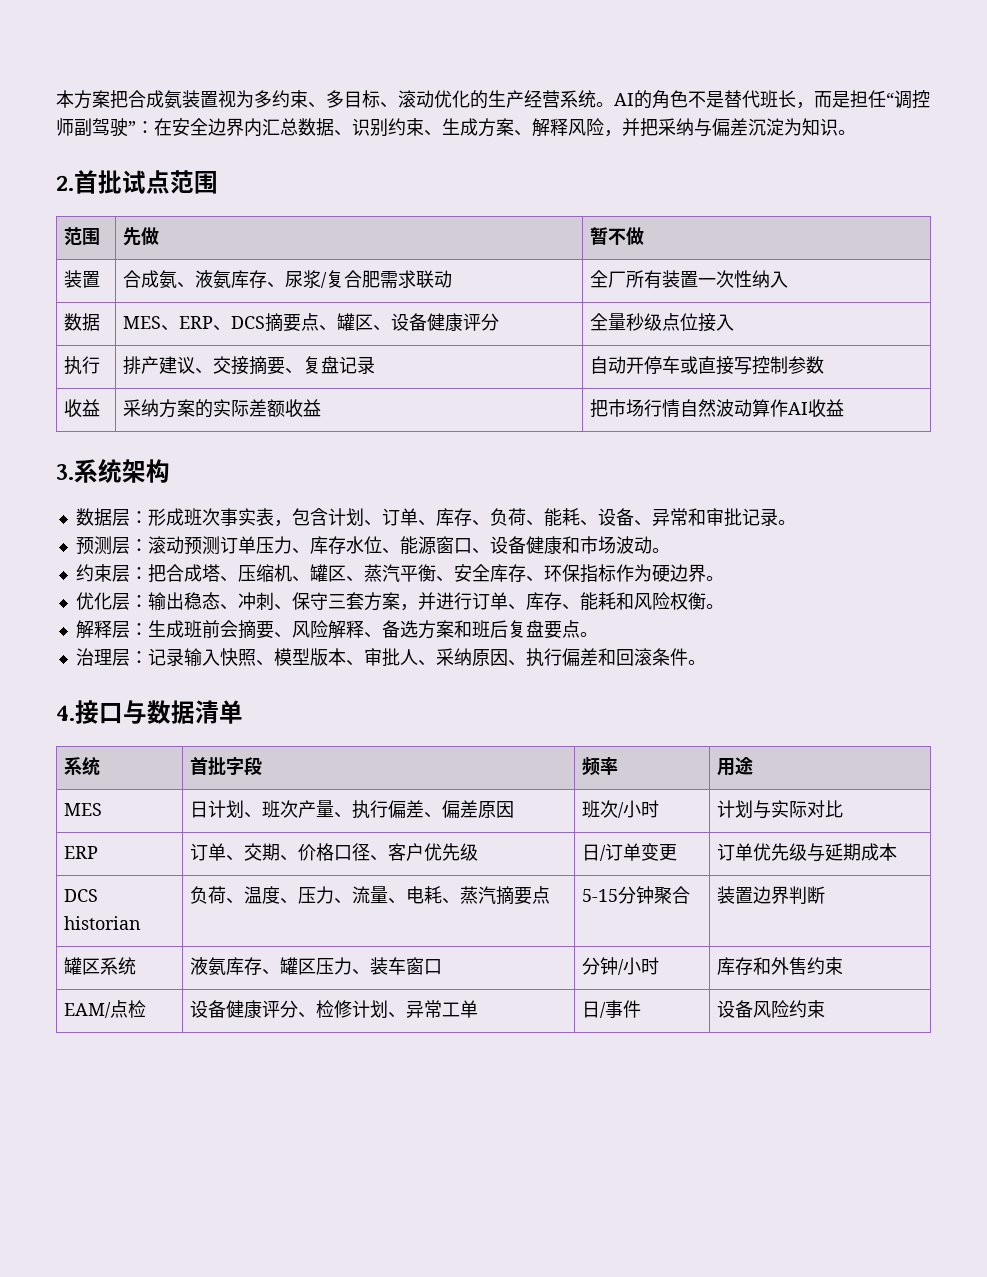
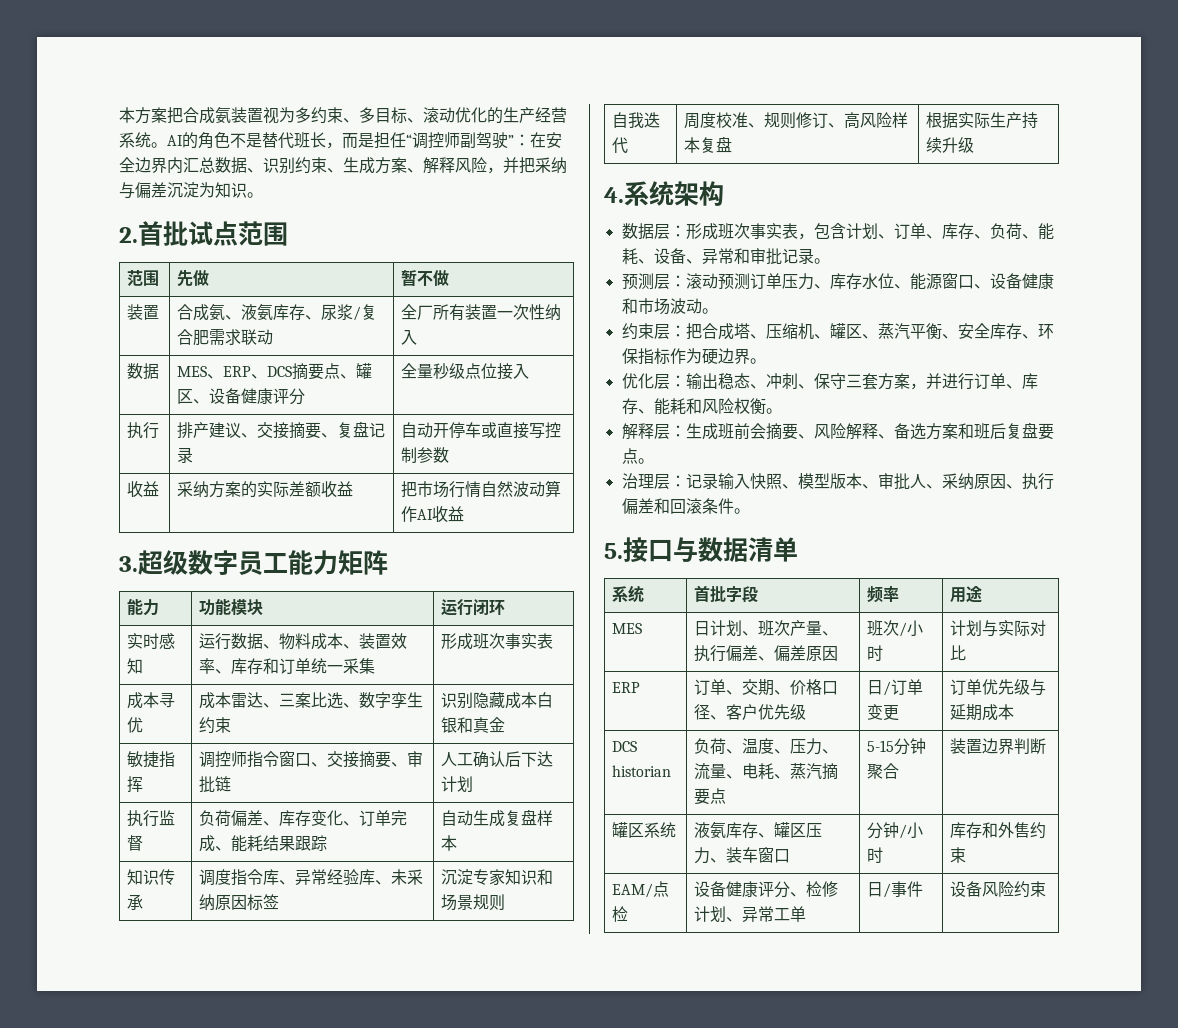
- 3.系统架构
+ 3.超级数字员工能力矩阵
+ 能力 | 功能模块 | 运行闭环
+ 实时感知 | 运行数据、物料成本、装置效率、库存和订单统一采集 | 形成班次事实表
+ 成本寻优 | 成本雷达、三案比选、数字孪生约束 | 识别隐藏成本白银和真金
+ 敏捷指挥 | 调控师指令窗口、交接摘要、审批链 | 人工确认后下达计划
+ 执行监督 | 负荷偏差、库存变化、订单完成、能耗结果跟踪 | 自动生成复盘样本
+ 知识传承 | 调度指令库、异常经验库、未采纳原因标签 | 沉淀专家知识和场景规则
+ 自我迭代 | 周度校准、规则修订、高风险样本复盘 | 根据实际生产持续升级
+ 4.系统架构
- 4.接口与数据清单
+ 5.接口与数据清单

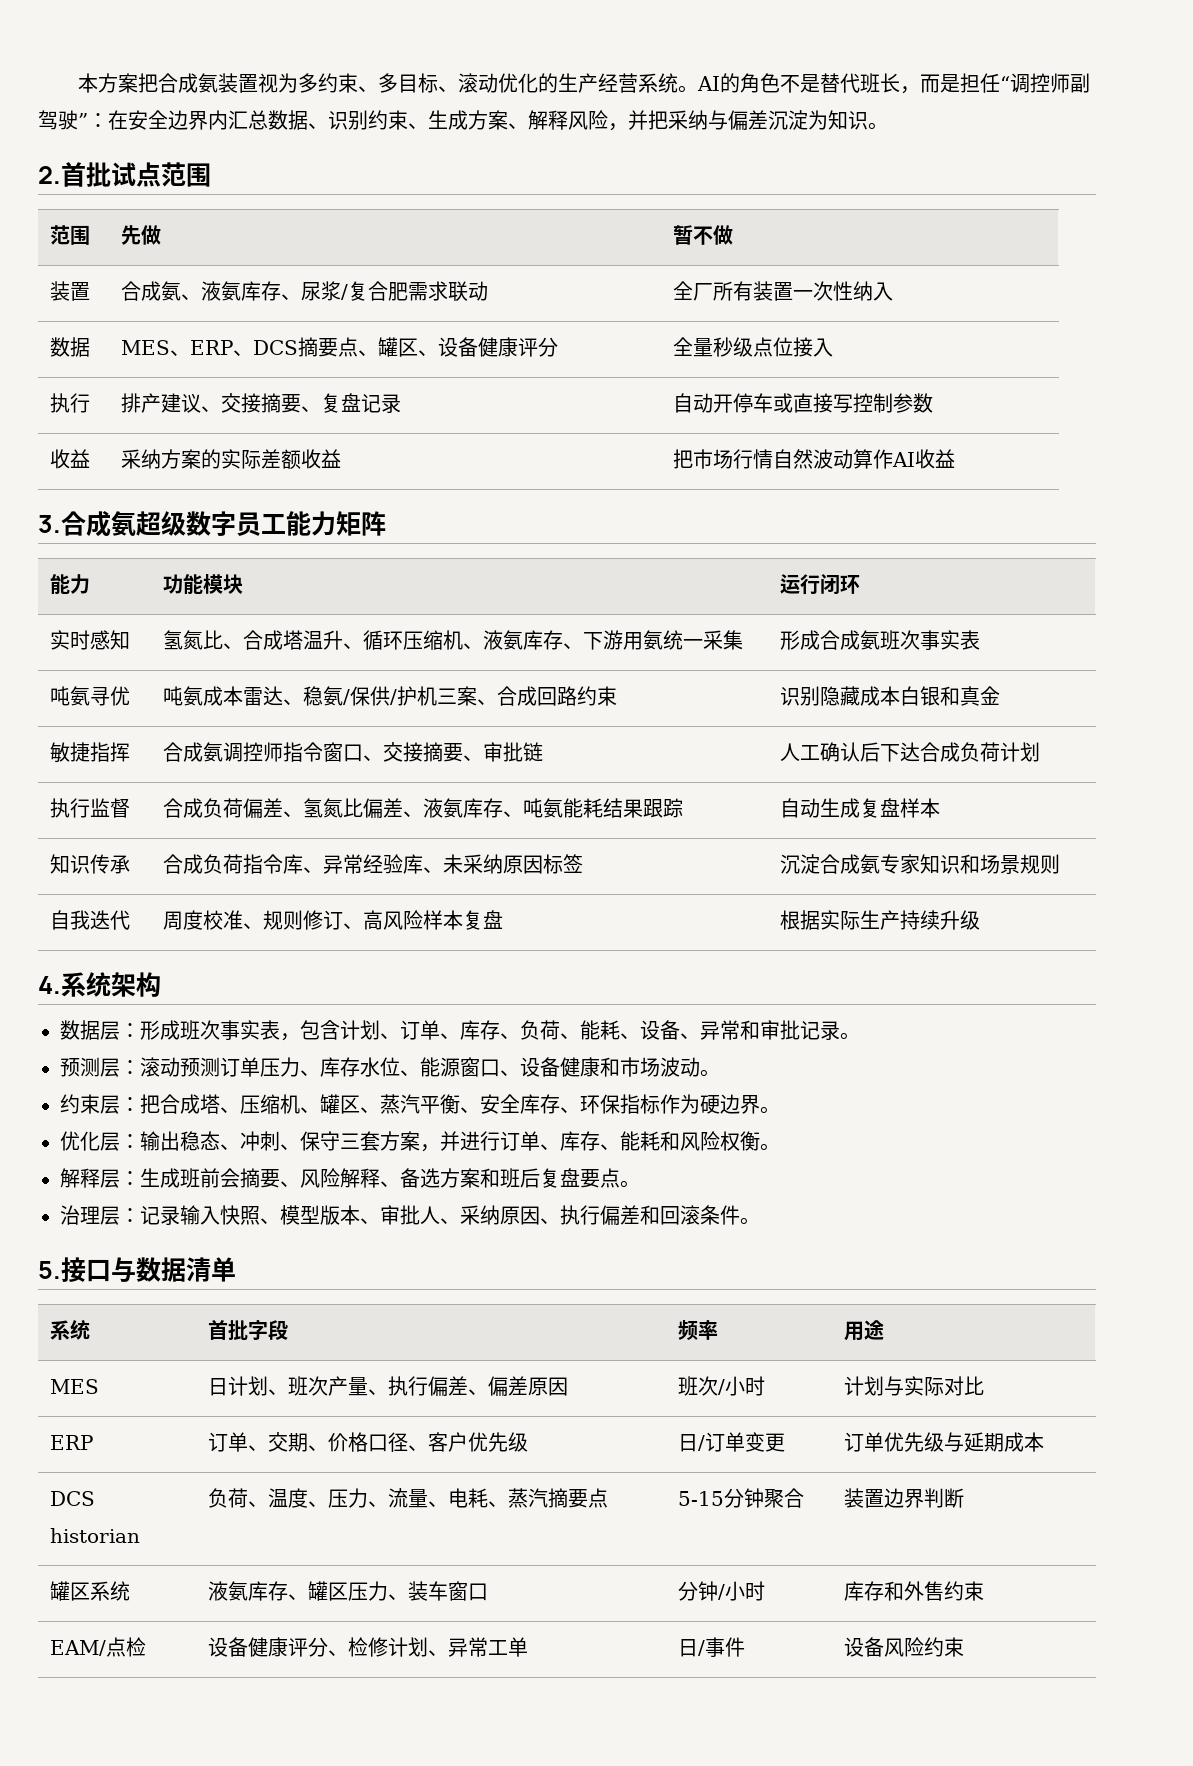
- 3.超级数字员工能力矩阵
+ 3.合成氨超级数字员工能力矩阵
- 实时感知 | 运行数据、物料成本、装置效率、库存和订单统一采集 | 形成班次事实表
+ 实时感知 | 氢氮比、合成塔温升、循环压缩机、液氨库存、下游用氨统一采集 | 形成合成氨班次事实表
- 成本寻优 | 成本雷达、三案比选、数字孪生约束 | 识别隐藏成本白银和真金
+ 吨氨寻优 | 吨氨成本雷达、稳氨/保供/护机三案、合成回路约束 | 识别隐藏成本白银和真金
- 敏捷指挥 | 调控师指令窗口、交接摘要、审批链 | 人工确认后下达计划
+ 敏捷指挥 | 合成氨调控师指令窗口、交接摘要、审批链 | 人工确认后下达合成负荷计划
- 执行监督 | 负荷偏差、库存变化、订单完成、能耗结果跟踪 | 自动生成复盘样本
+ 执行监督 | 合成负荷偏差、氢氮比偏差、液氨库存、吨氨能耗结果跟踪 | 自动生成复盘样本
- 知识传承 | 调度指令库、异常经验库、未采纳原因标签 | 沉淀专家知识和场景规则
+ 知识传承 | 合成负荷指令库、异常经验库、未采纳原因标签 | 沉淀合成氨专家知识和场景规则

